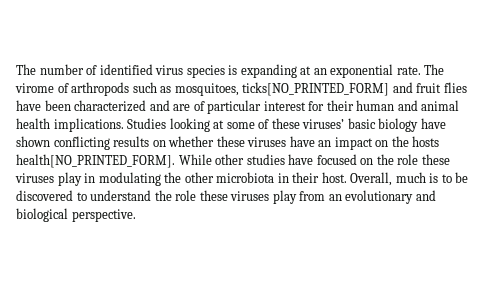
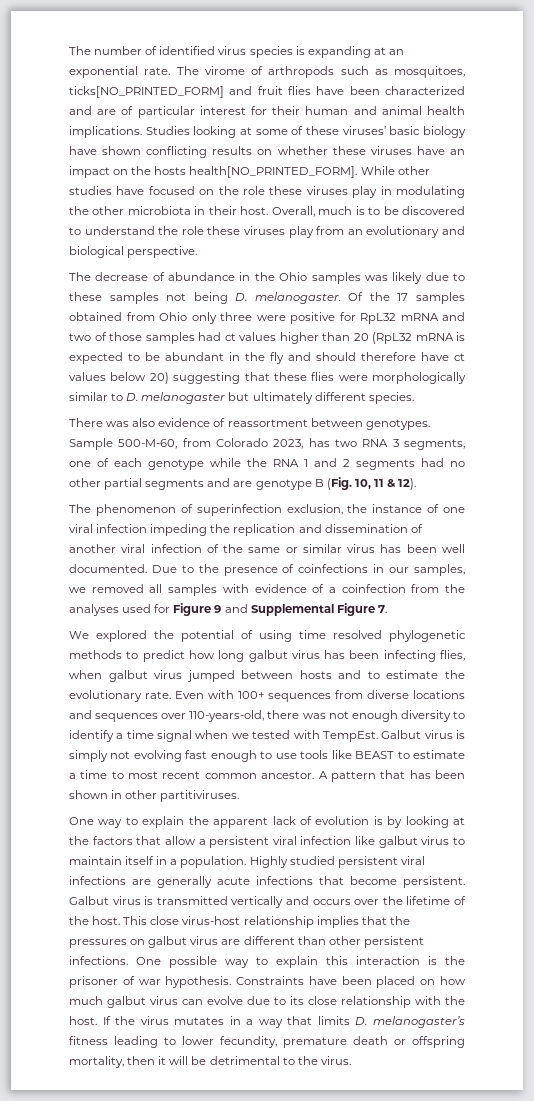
+ The decrease of abundance in the Ohio samples was likely due to these samples not being D. melanogaster. Of the 17 samples obtained from Ohio only three were positive for RpL32 mRNA and two of those samples had ct values higher than 20 (RpL32 mRNA is expected to be abundant in the fly and should therefore have ct values below 20) suggesting that these flies were morphologically similar to D. melanogaster but ultimately different species.
+ There was also evidence of reassortment between genotypes. Sample 500-M-60, from Colorado 2023, has two RNA 3 segments, one of each genotype while the RNA 1 and 2 segments had no other partial segments and are genotype B (Fig. 10, 11 & 12).
+ The phenomenon of superinfection exclusion, the instance of one viral infection impeding the replication and dissemination of another viral infection of the same or similar virus has been well documented. Due to the presence of coinfections in our samples, we removed all samples with evidence of a coinfection from the analyses used for Figure 9 and Supplemental Figure 7.
+ We explored the potential of using time resolved phylogenetic methods to predict how long galbut virus has been infecting flies, when galbut virus jumped between hosts and to estimate the evolutionary rate. Even with 100+ sequences from diverse locations and sequences over 110-years-old, there was not enough diversity to identify a time signal when we tested with TempEst. Galbut virus is simply not evolving fast enough to use tools like BEAST to estimate a time to most recent common ancestor. A pattern that has been shown in other partitiviruses.
+ One way to explain the apparent lack of evolution is by looking at the factors that allow a persistent viral infection like galbut virus to maintain itself in a population. Highly studied persistent viral infections are generally acute infections that become persistent. Galbut virus is transmitted vertically and occurs over the lifetime of the host. This close virus-host relationship implies that the pressures on galbut virus are different than other persistent infections. One possible way to explain this interaction is the prisoner of war hypothesis. Constraints have been placed on how much galbut virus can evolve due to its close relationship with the host. If the virus mutates in a way that limits D. melanogaster’s fitness leading to lower fecundity, premature death or offspring mortality, then it will be detrimental to the virus.

